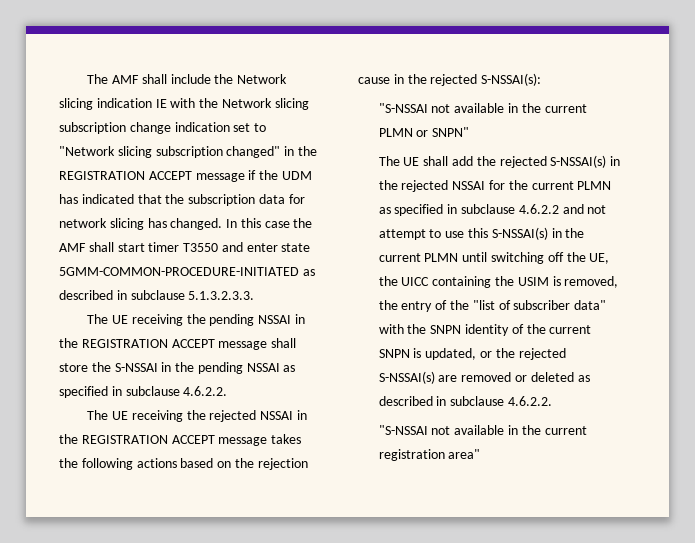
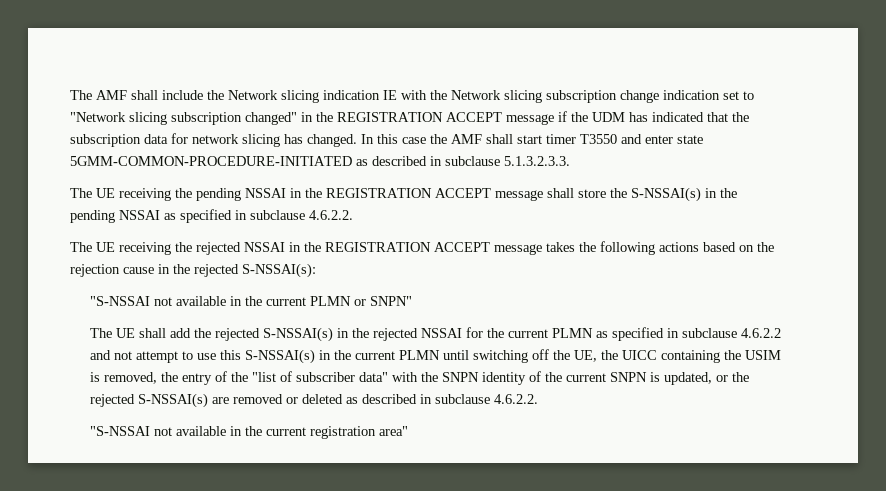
- The UE receiving the pending NSSAI in the REGISTRATION ACCEPT message shall store the S-NSSAI in the pending NSSAI as specified in subclause 4.6.2.2.
+ The UE receiving the pending NSSAI in the REGISTRATION ACCEPT message shall store the S-NSSAI(s) in the pending NSSAI as specified in subclause 4.6.2.2.

